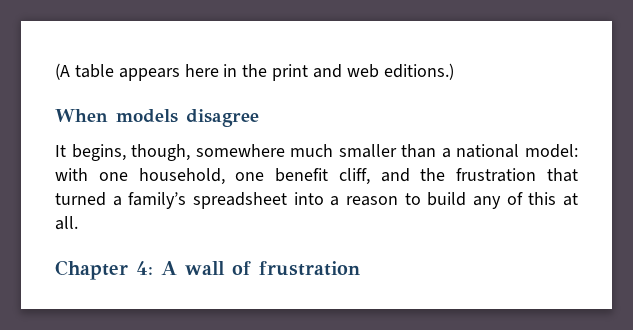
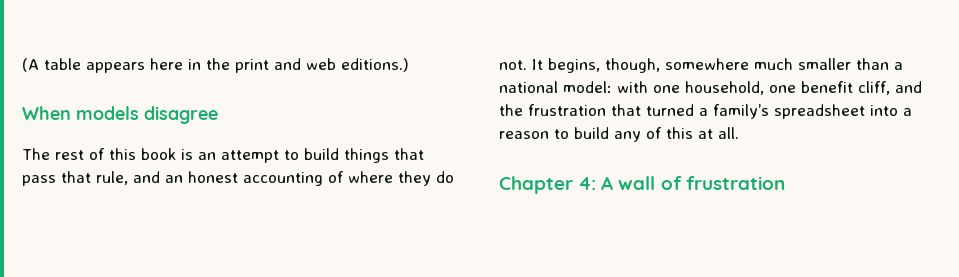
+ The rest of this book is an attempt to build things that pass that rule, and an honest accounting of where they do not.

